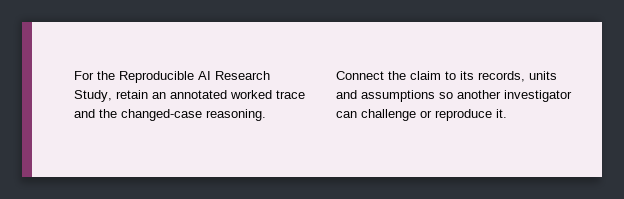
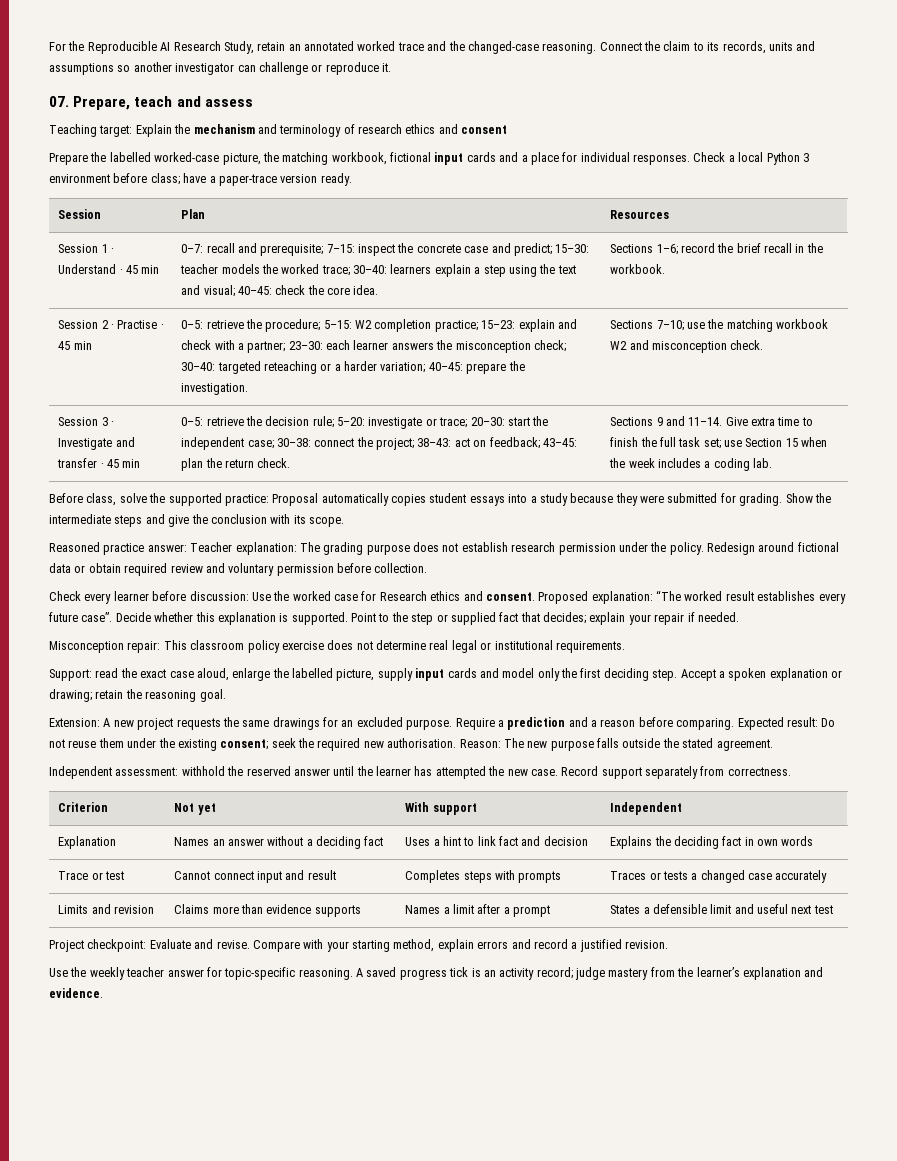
+ 07. Prepare, teach and assess
+ Teaching target: Explain the mechanism and terminology of research ethics and consent
+ Prepare the labelled worked-case picture, the matching workbook, fictional input cards and a place for individual responses. Check a local Python 3 environment before class; have a paper-trace version ready.
+ Session | Plan | Resources
+ Session 1 · Understand · 45 min | 0–7: recall and prerequisite; 7–15: inspect the concrete case and predict; 15–30: teacher models the worked trace; 30–40: learners explain a step using the text and visual; 40–45: check the core idea. | Sections 1–6; record the brief recall in the workbook.
+ Session 2 · Practise · 45 min | 0–5: retrieve the procedure; 5–15: W2 completion practice; 15–23: explain and check with a partner; 23–30: each learner answers the misconception check; 30–40: targeted reteaching or a harder variation; 40–45: prepare the investigation. | Sections 7–10; use the matching workbook W2 and misconception check.
+ Session 3 · Investigate and transfer · 45 min | 0–5: retrieve the decision rule; 5–20: investigate or trace; 20–30: start the independent case; 30–38: connect the project; 38–43: act on feedback; 43–45: plan the return check. | Sections 9 and 11–14. Give extra time to finish the full task set; use Section 15 when the week includes a coding lab.
+ Before class, solve the supported practice: Proposal automatically copies student essays into a study because they were submitted for grading. Show the intermediate steps and give the conclusion with its scope.
+ Reasoned practice answer: Teacher explanation: The grading purpose does not establish research permission under the policy. Redesign around fictional data or obtain required review and voluntary permission before collection.
+ Check every learner before discussion: Use the worked case for Research ethics and consent. Proposed explanation: “The worked result establishes every future case”. Decide whether this explanation is supported. Point to the step or supplied fact that decides; explain your repair if needed.
+ Misconception repair: This classroom policy exercise does not determine real legal or institutional requirements.
+ Support: read the exact case aloud, enlarge the labelled picture, supply input cards and model only the first deciding step. Accept a spoken explanation or drawing; retain the reasoning goal.
+ Extension: A new project requests the same drawings for an excluded purpose. Require a prediction and a reason before comparing. Expected result: Do not reuse them under the existing consent; seek the required new authorisation. Reason: The new purpose falls outside the stated agreement.
+ Independent assessment: withhold the reserved answer until the learner has attempted the new case. Record support separately from correctness.
+ Criterion | Not yet | With support | Independent
+ Explanation | Names an answer without a deciding fact | Uses a hint to link fact and decision | Explains the deciding fact in own words
+ Trace or test | Cannot connect input and result | Completes steps with prompts | Traces or tests a changed case accurately
+ Limits and revision | Claims more than evidence supports | Names a limit after a prompt | States a defensible limit and useful next test
+ Project checkpoint: Evaluate and revise. Compare with your starting method, explain errors and record a justified revision.
+ Use the weekly teacher answer for topic-specific reasoning. A saved progress tick is an activity record; judge mastery from the learner’s explanation and evidence.

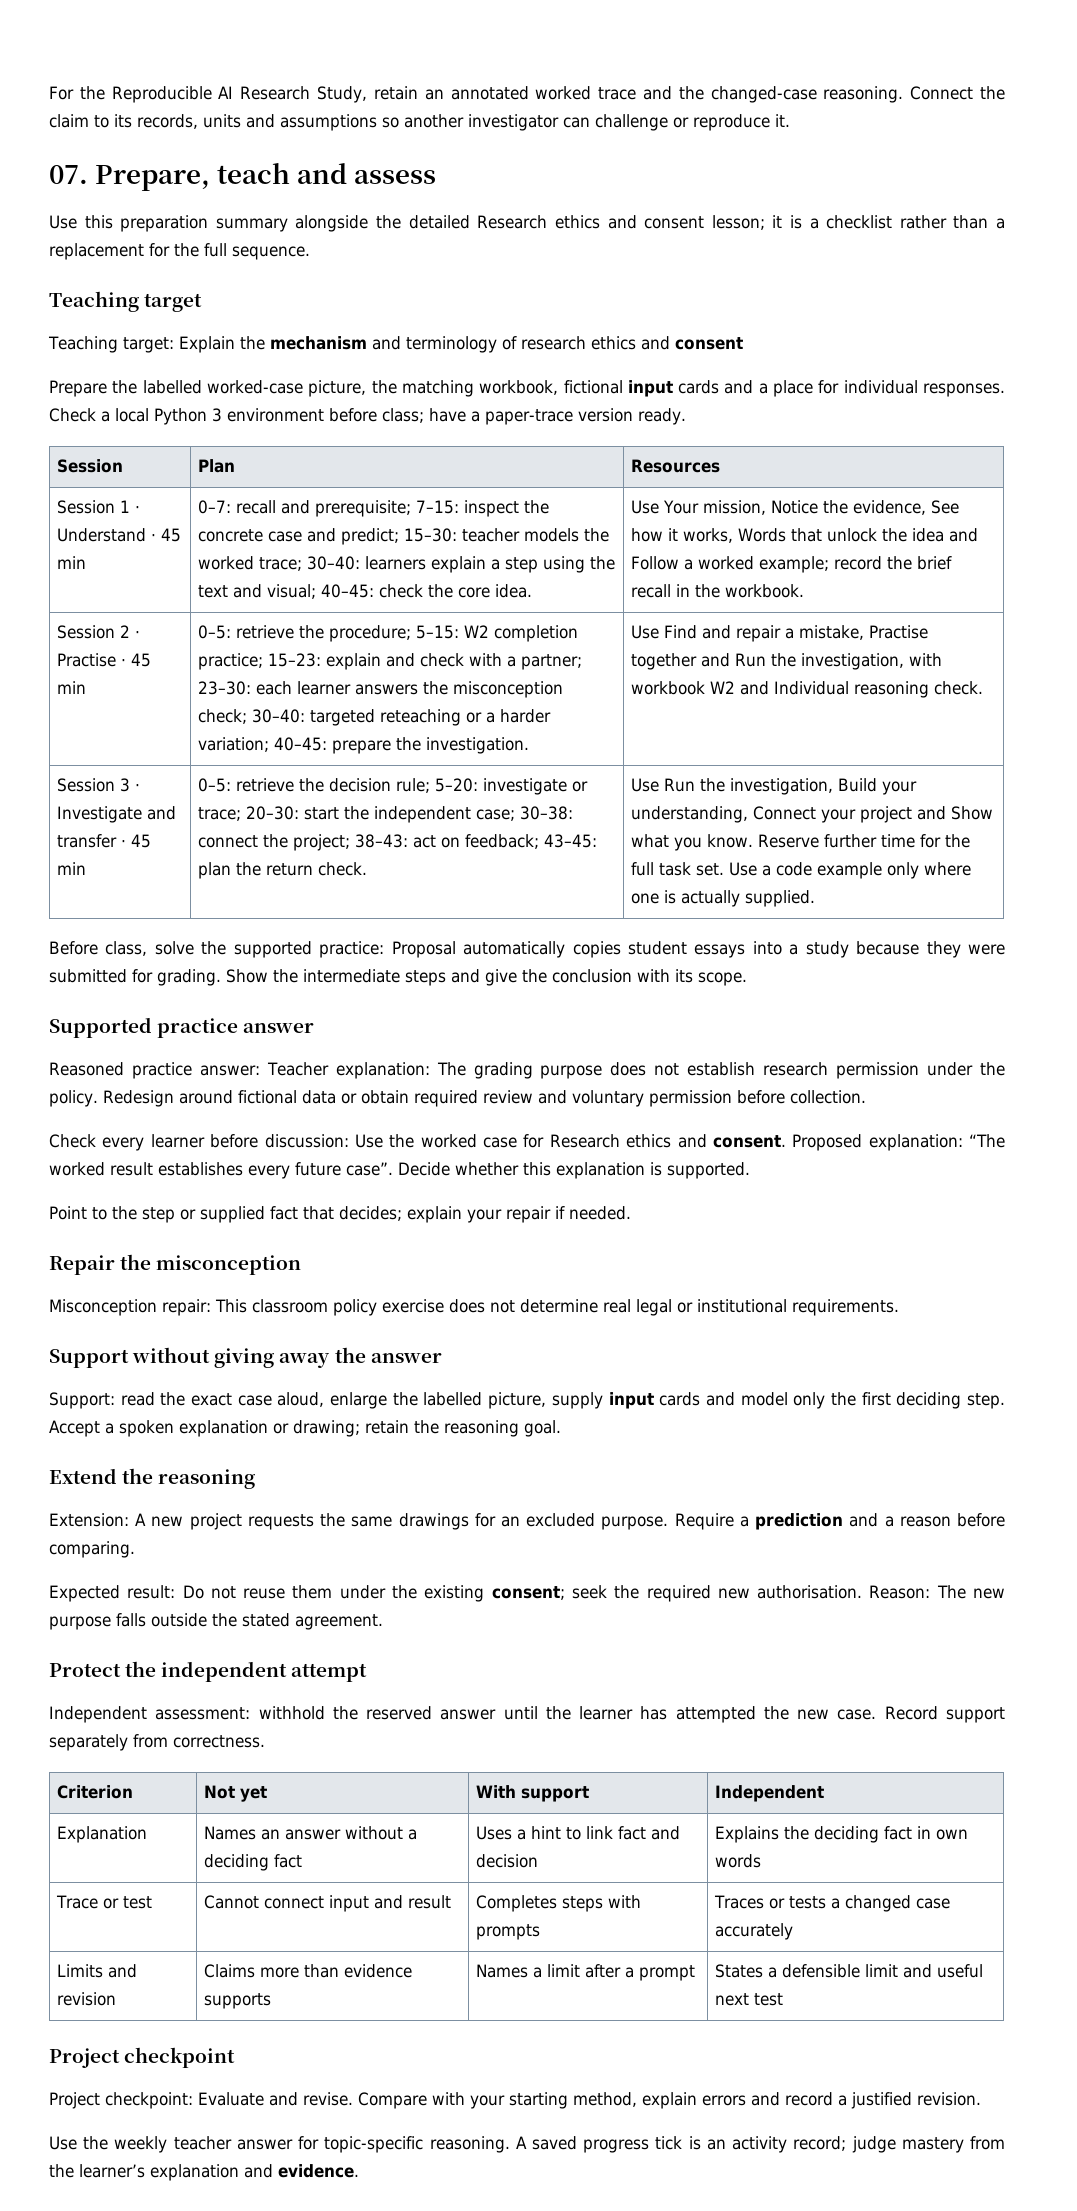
+ Use this preparation summary alongside the detailed Research ethics and consent lesson; it is a checklist rather than a replacement for the full sequence.
+ Teaching target
- Sections 1–6; record the brief recall in the workbook.
+ Use Your mission, Notice the evidence, See how it works, Words that unlock the idea and Follow a worked example; record the brief recall in the workbook.
- Sections 7–10; use the matching workbook W2 and misconception check.
+ Use Find and repair a mistake, Practise together and Run the investigation, with workbook W2 and Individual reasoning check.
- Sections 9 and 11–14. Give extra time to finish the full task set; use Section 15 when the week includes a coding lab.
+ Use Run the investigation, Build your understanding, Connect your project and Show what you know. Reserve further time for the full task set. Use a code example only where one is actually supplied.
+ Supported practice answer
- Decide whether this explanation is supported. Point to the step or supplied fact that decides; explain your repair if needed.
+ Decide whether this explanation is supported.
+ Point to the step or supplied fact that decides; explain your repair if needed.
+ Repair the misconception
+ Support without giving away the answer
+ Extend the reasoning
- Require a prediction and a reason before comparing. Expected result: Do not reuse them under the existing consent; seek the required new authorisation.
+ Require a prediction and a reason before comparing.
+ Expected result: Do not reuse them under the existing consent; seek the required new authorisation.
+ Protect the independent attempt
+ Project checkpoint

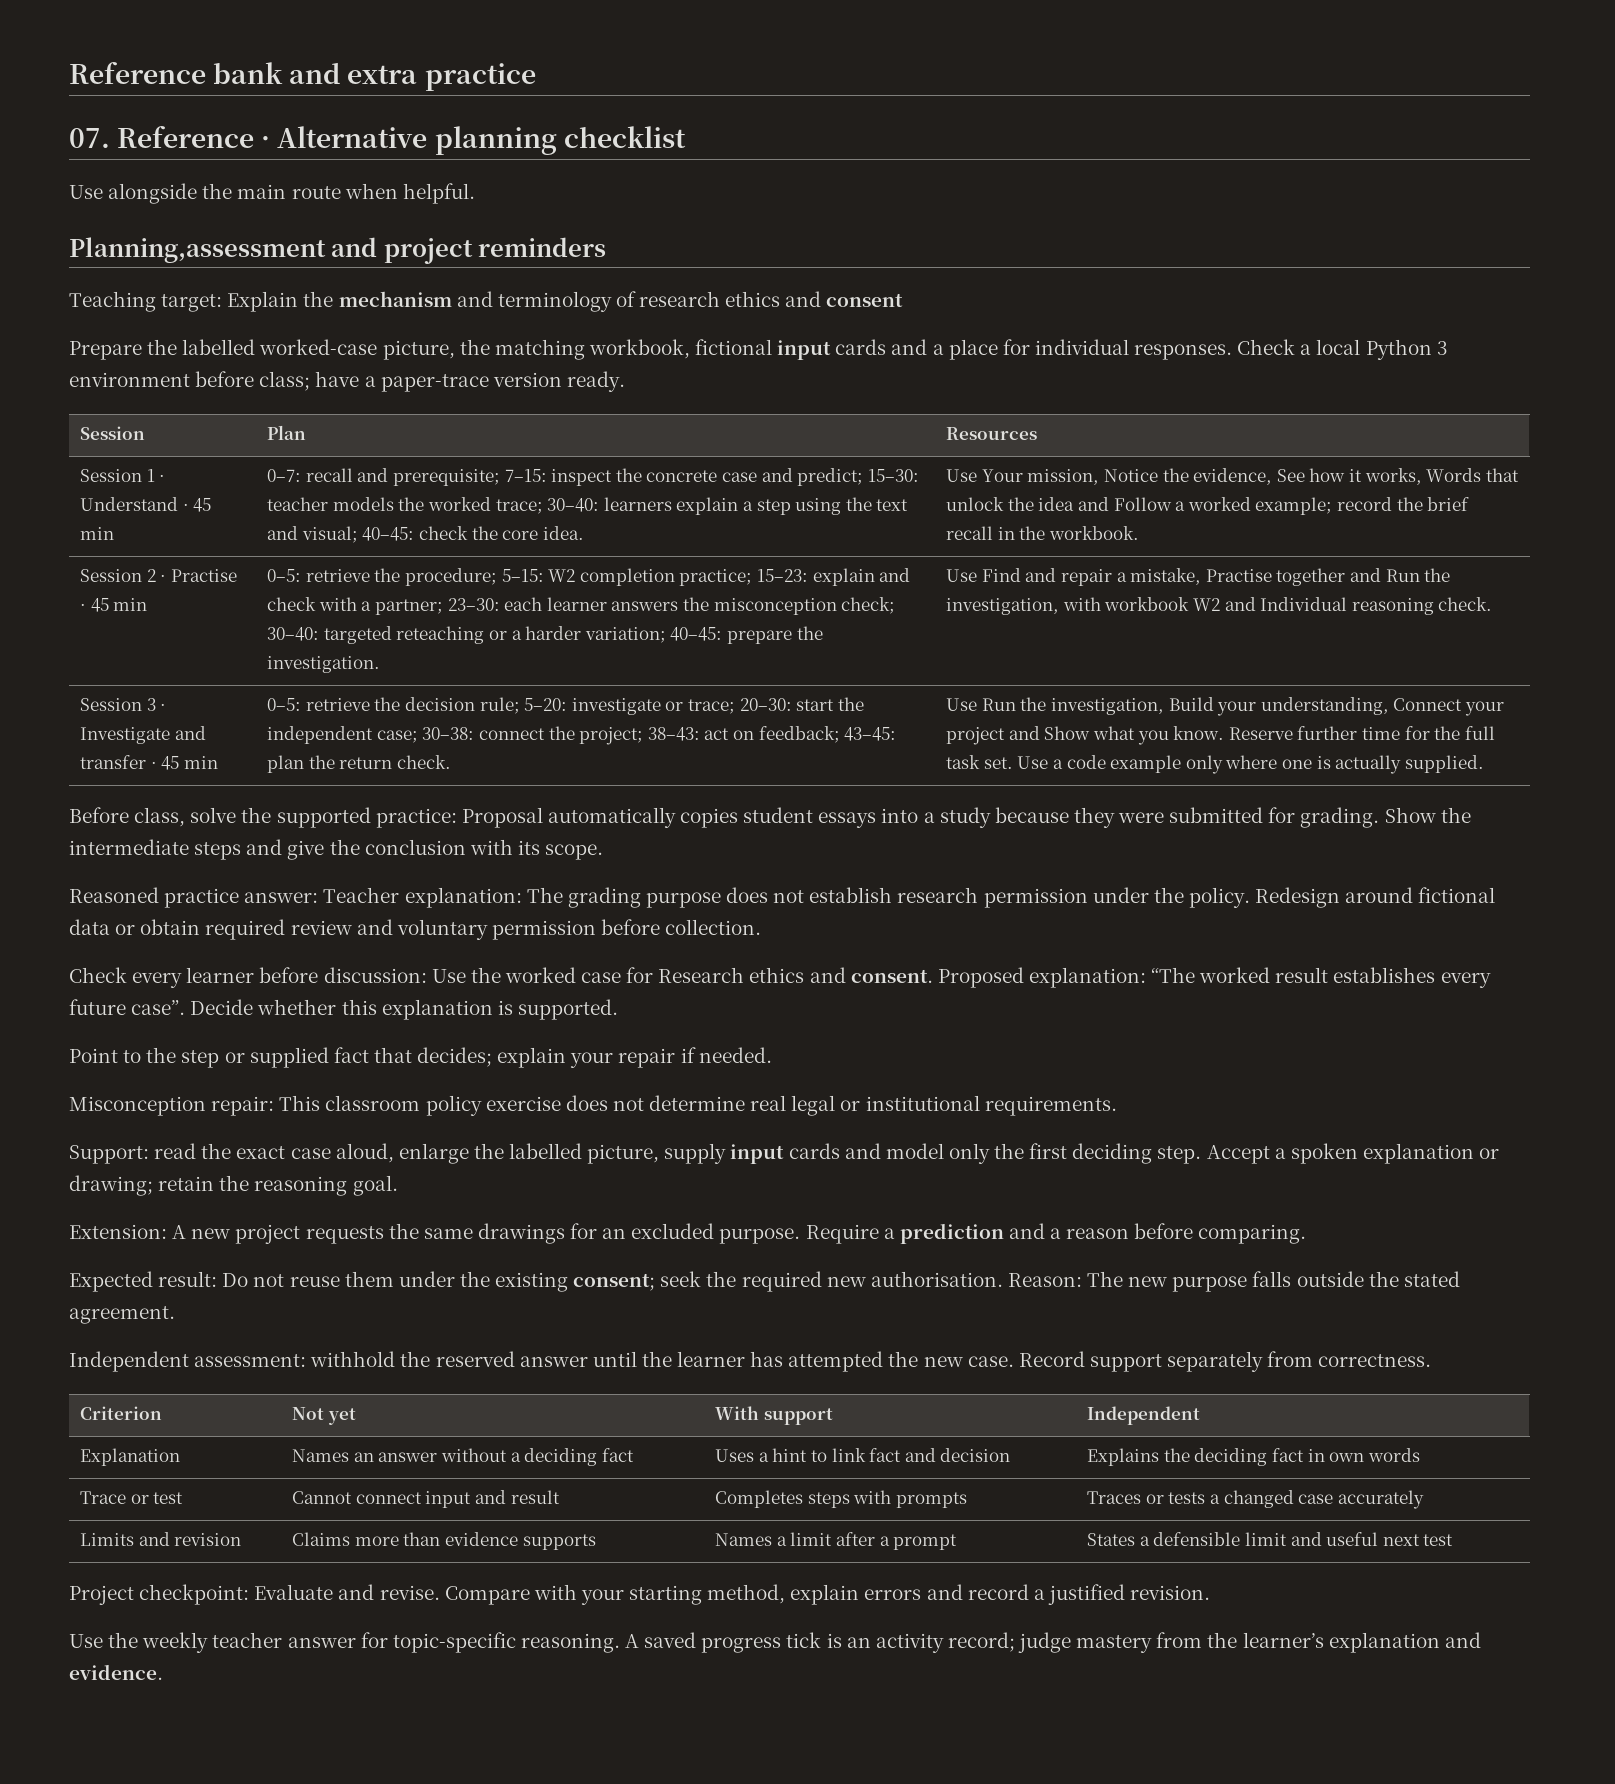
- For the Reproducible AI Research Study, retain an annotated worked trace and the changed-case reasoning. Connect the claim to its records, units and assumptions so another investigator can challenge or reproduce it.
- 07. Prepare, teach and assess
- Use this preparation summary alongside the detailed Research ethics and consent lesson; it is a checklist rather than a replacement for the full sequence.
- Teaching target
+ Reference bank and extra practice
+ 07. Reference · Alternative planning checklist
+ Use alongside the main route when helpful.
+ Planning,assessment and project reminders
- Supported practice answer
- Repair the misconception
- Support without giving away the answer
- Extend the reasoning
- Protect the independent attempt
- Project checkpoint

